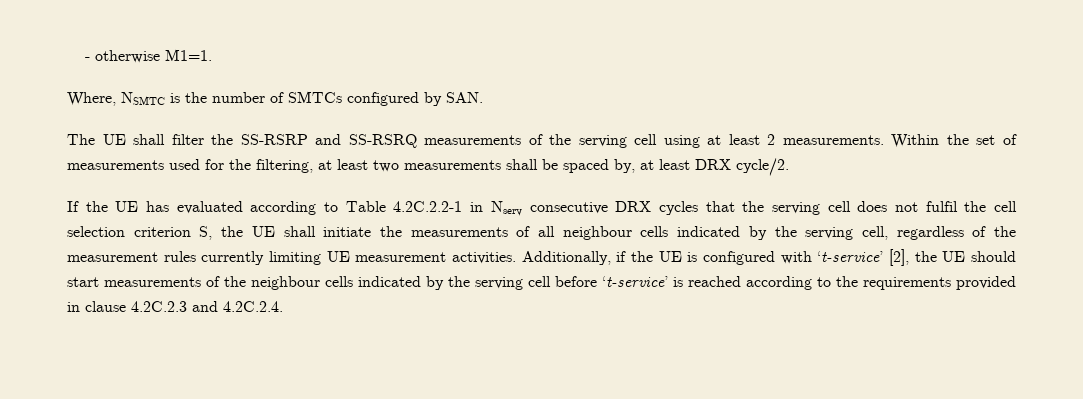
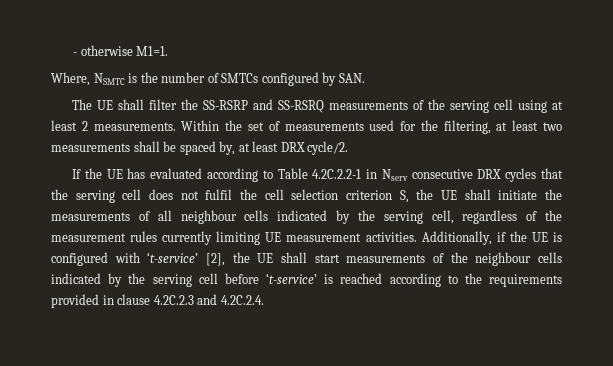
- Additionally, if the UE is configured with ‘t-service’ [2], the UE should start measurements of the neighbour cells indicated by the serving cell before ‘t-service’ is reached according to the requirements provided in clause 4.2C.2.3 and 4.2C.2.4.
+ Additionally, if the UE is configured with ‘t-service’ [2], the UE shall start measurements of the neighbour cells indicated by the serving cell before ‘t-service’ is reached according to the requirements provided in clause 4.2C.2.3 and 4.2C.2.4.

